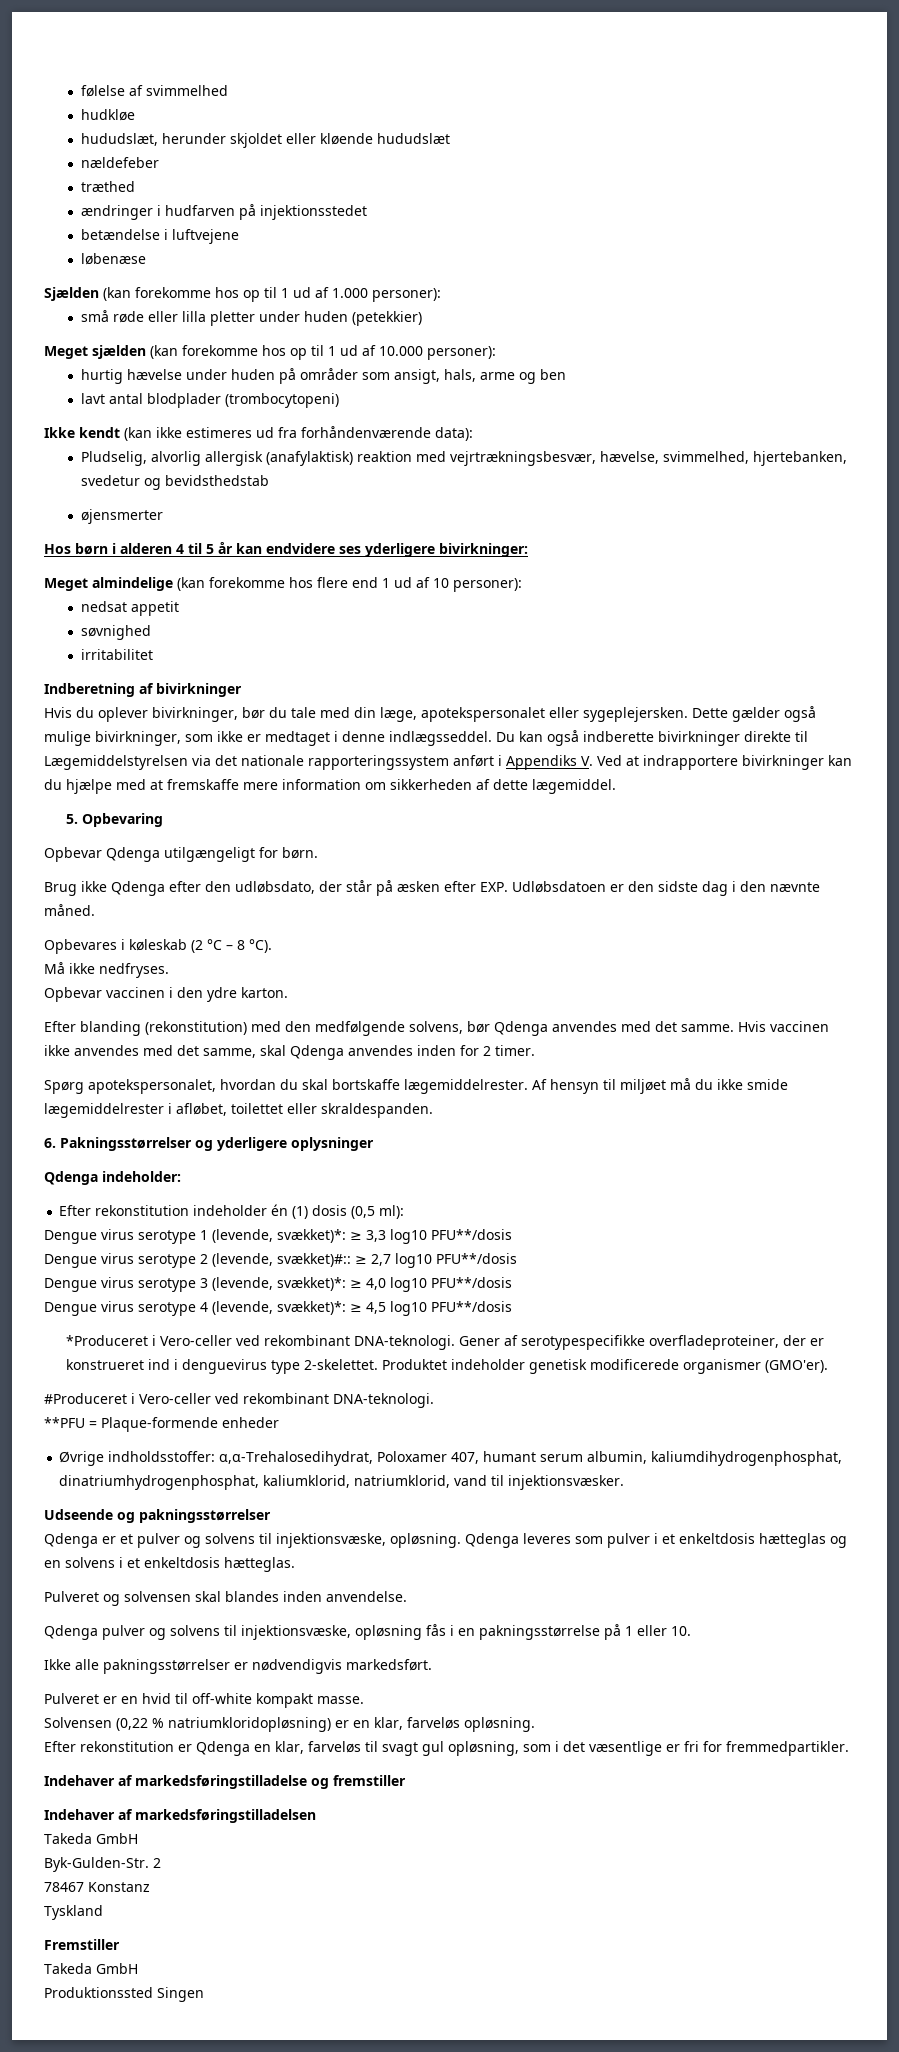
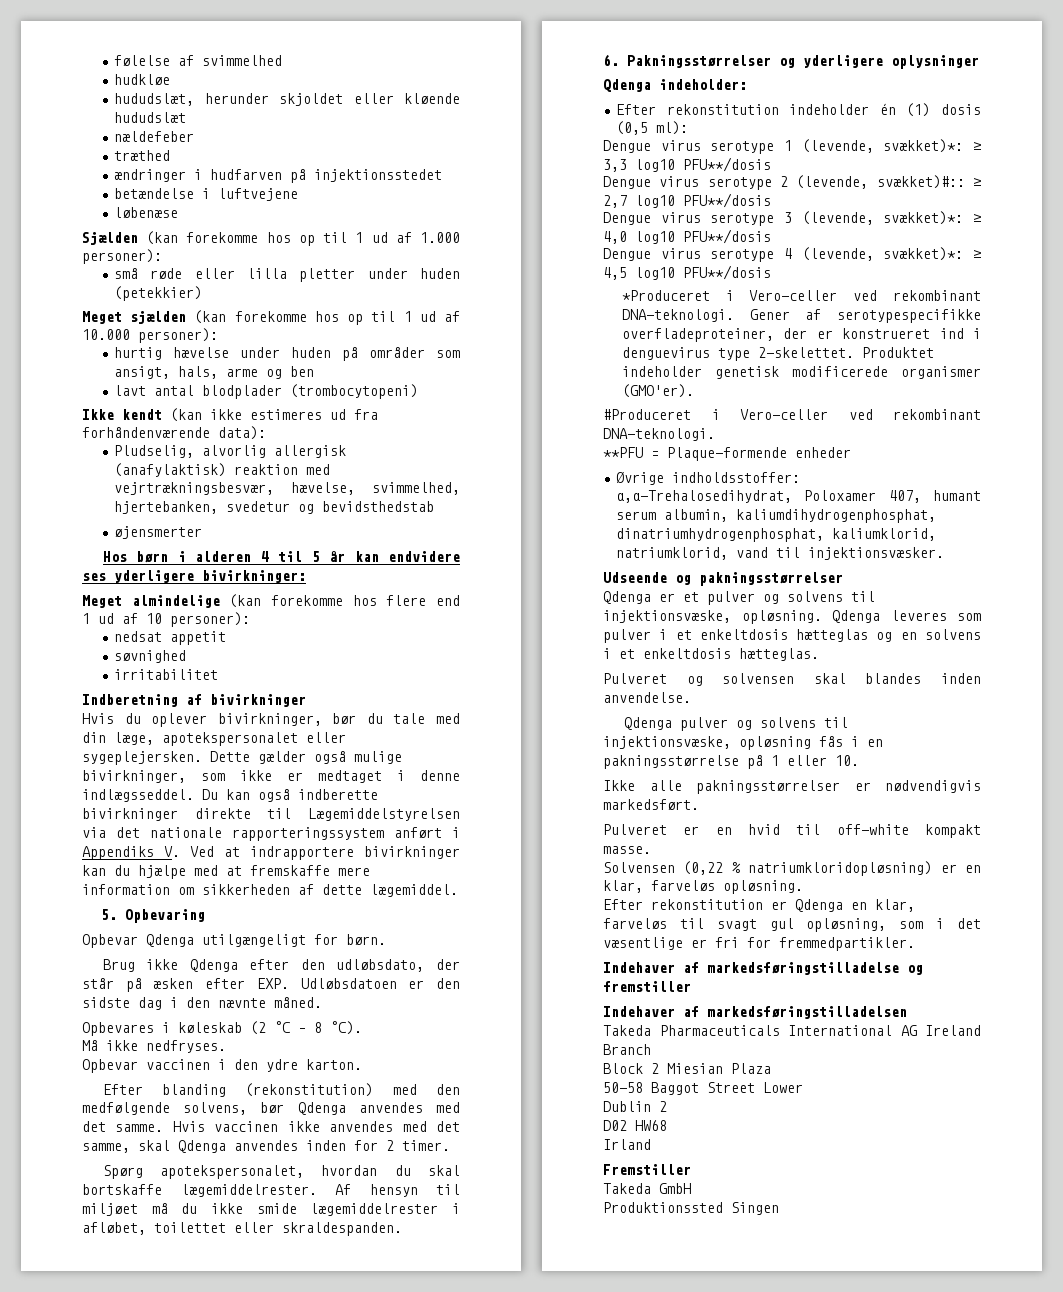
  Indehaver af markedsføringstilladelsen
- Takeda GmbH
- Byk-Gulden-Str. 2
- 78467 Konstanz
- Tyskland
+ Takeda Pharmaceuticals International AG Ireland Branch
+ Block 2 Miesian Plaza
+ 50-58 Baggot Street Lower
+ Dublin 2
+ D02 HW68
+ Irland

